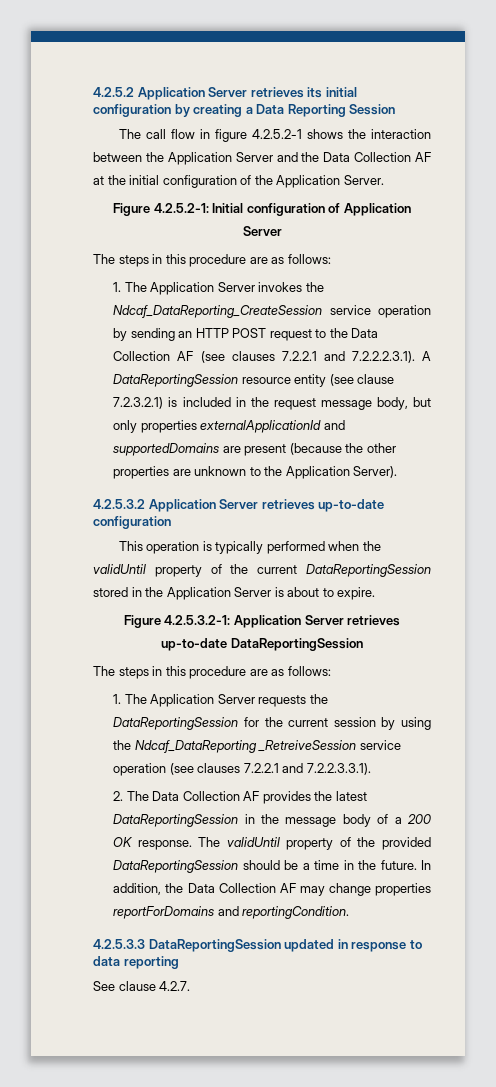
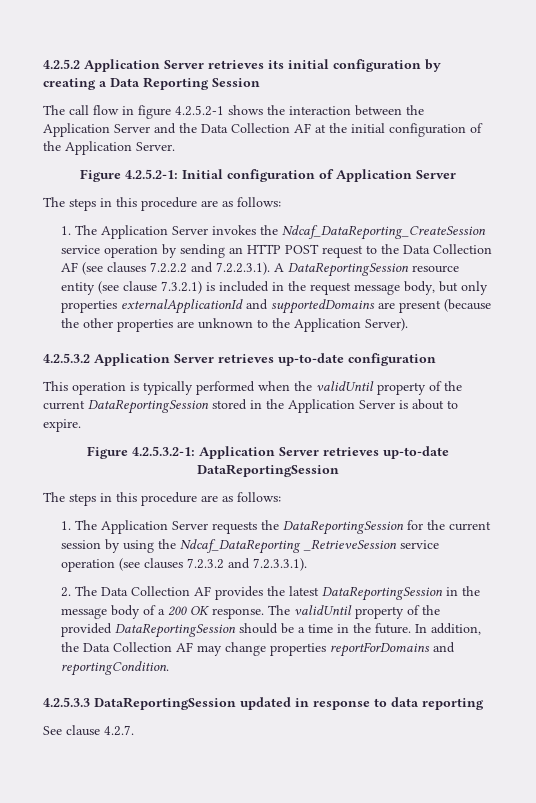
- 1. The Application Server invokes the Ndcaf_DataReporting_CreateSession service operation by sending an HTTP POST request to the Data Collection AF (see clauses 7.2.2.1 and 7.2.2.2.3.1). A DataReportingSession resource entity (see clause 7.2.3.2.1) is included in the request message body, but only properties externalApplicationId and supportedDomains are present (because the other properties are unknown to the Application Server).
+ 1. The Application Server invokes the Ndcaf_DataReporting_CreateSession service operation by sending an HTTP POST request to the Data Collection AF (see clauses 7.2.2.2 and 7.2.2.3.1). A DataReportingSession resource entity (see clause 7.3.2.1) is included in the request message body, but only properties externalApplicationId and supportedDomains are present (because the other properties are unknown to the Application Server).
- 1. The Application Server requests the DataReportingSession for the current session by using the Ndcaf_DataReporting _RetreiveSession service operation (see clauses 7.2.2.1 and 7.2.2.3.3.1).
+ 1. The Application Server requests the DataReportingSession for the current session by using the Ndcaf_DataReporting _RetrieveSession service operation (see clauses 7.2.3.2 and 7.2.3.3.1).

